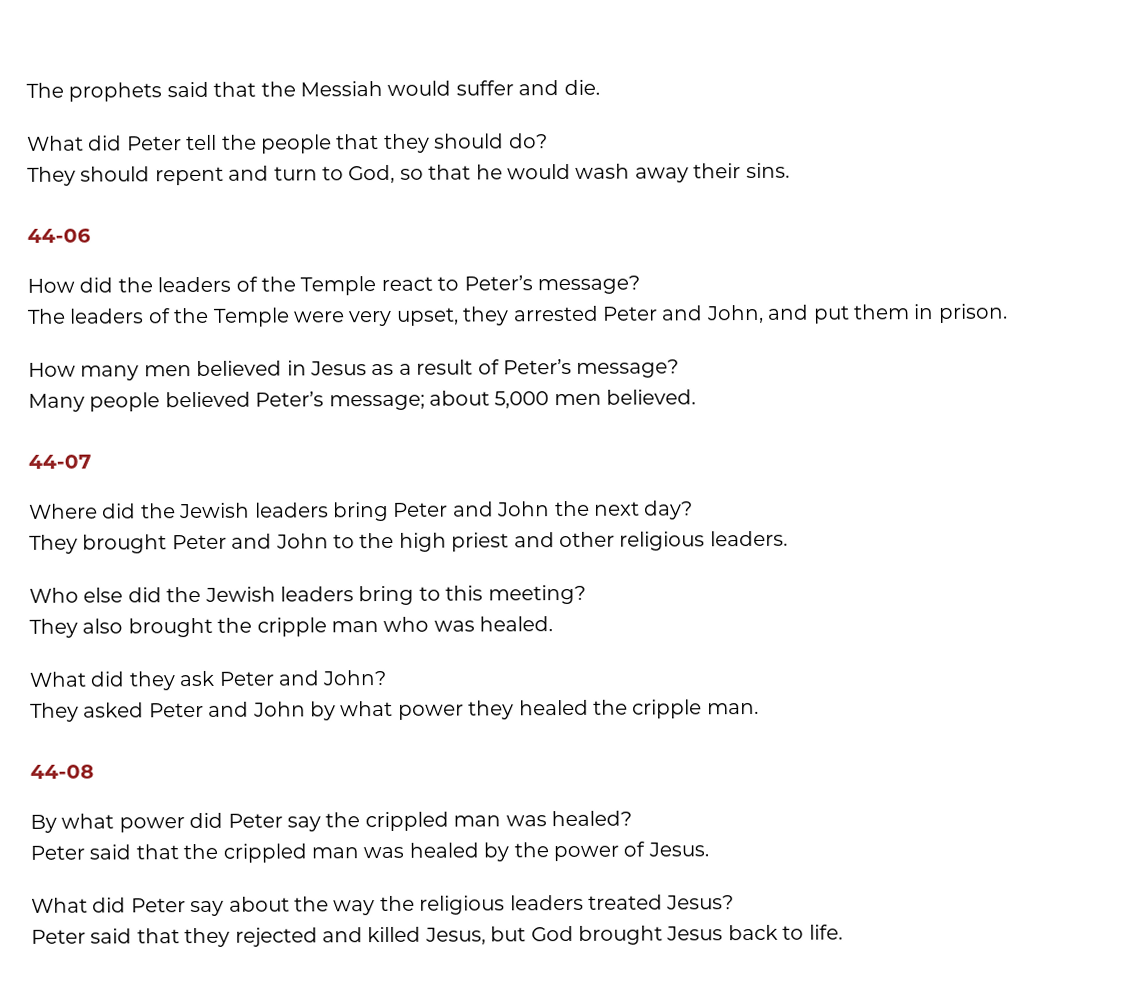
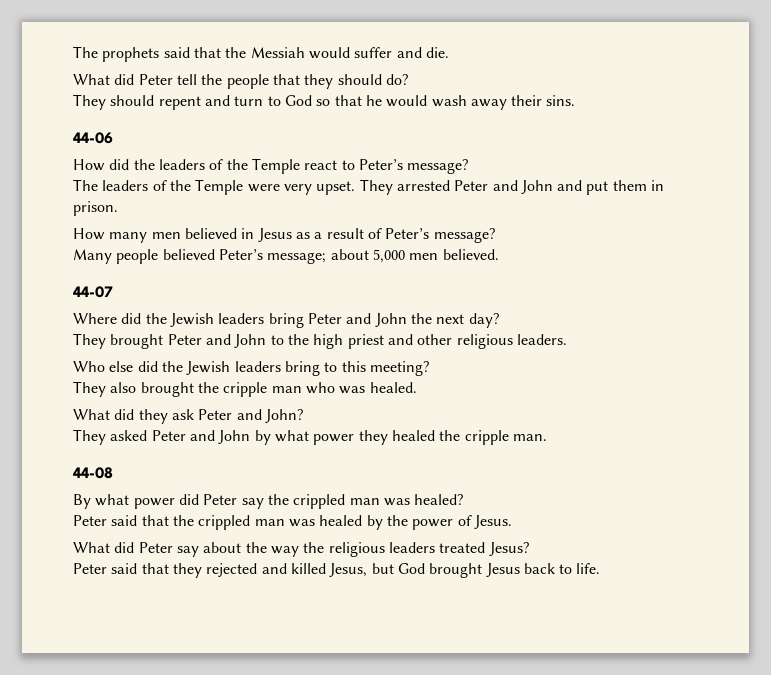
- They should repent and turn to God, so that he would wash away their sins.
+ They should repent and turn to God so that he would wash away their sins.
- The leaders of the Temple were very upset, they arrested Peter and John, and put them in prison.
+ The leaders of the Temple were very upset. They arrested Peter and John and put them in prison.

